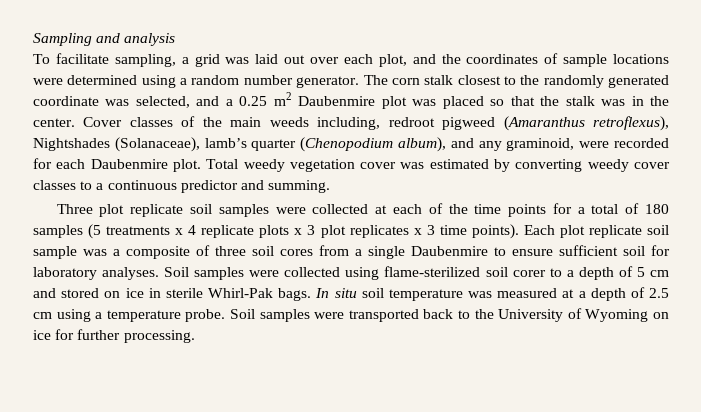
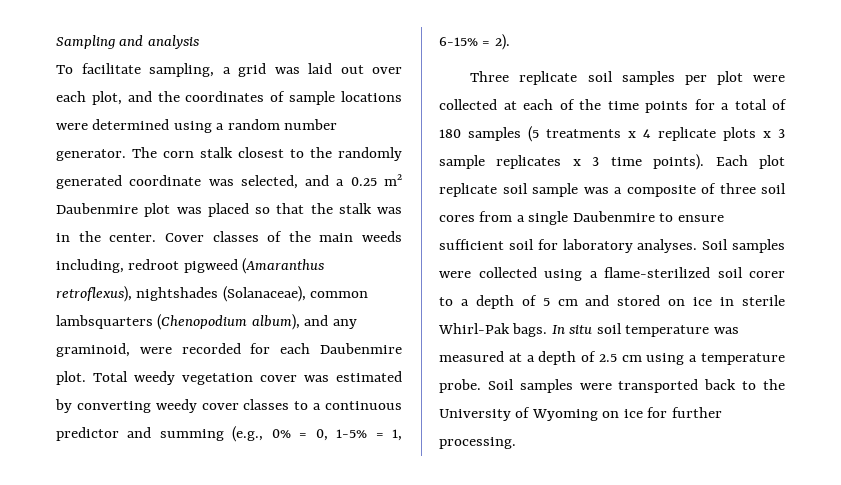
- Cover classes of the main weeds including, redroot pigweed (Amaranthus retroflexus), Nightshades (Solanaceae), lamb’s quarter (Chenopodium album), and any graminoid, were recorded for each Daubenmire plot.
+ Cover classes of the main weeds including, redroot pigweed (Amaranthus retroflexus), nightshades (Solanaceae), common lambsquarters (Chenopodium album), and any graminoid, were recorded for each Daubenmire plot.
- Total weedy vegetation cover was estimated by converting weedy cover classes to a continuous predictor and summing.
+ Total weedy vegetation cover was estimated by converting weedy cover classes to a continuous predictor and summing (e.g., 0% = 0, 1-5% = 1, 6-15% = 2).
- Three plot replicate soil samples were collected at each of the time points for a total of 180 samples (5 treatments x 4 replicate plots x 3 plot replicates x 3 time points).
+ Three replicate soil samples per plot were collected at each of the time points for a total of 180 samples (5 treatments x 4 replicate plots x 3 sample replicates x 3 time points).
- Soil samples were collected using flame-sterilized soil corer to a depth of 5 cm and stored on ice in sterile Whirl-Pak bags.
+ Soil samples were collected using a flame-sterilized soil corer to a depth of 5 cm and stored on ice in sterile Whirl-Pak bags.

